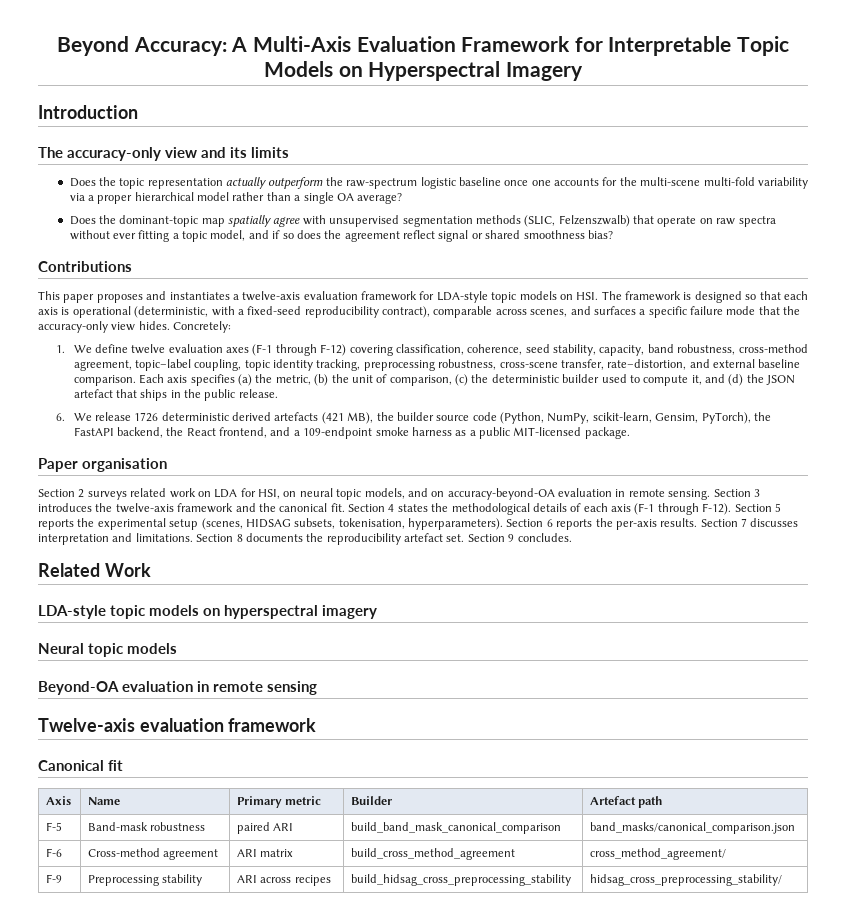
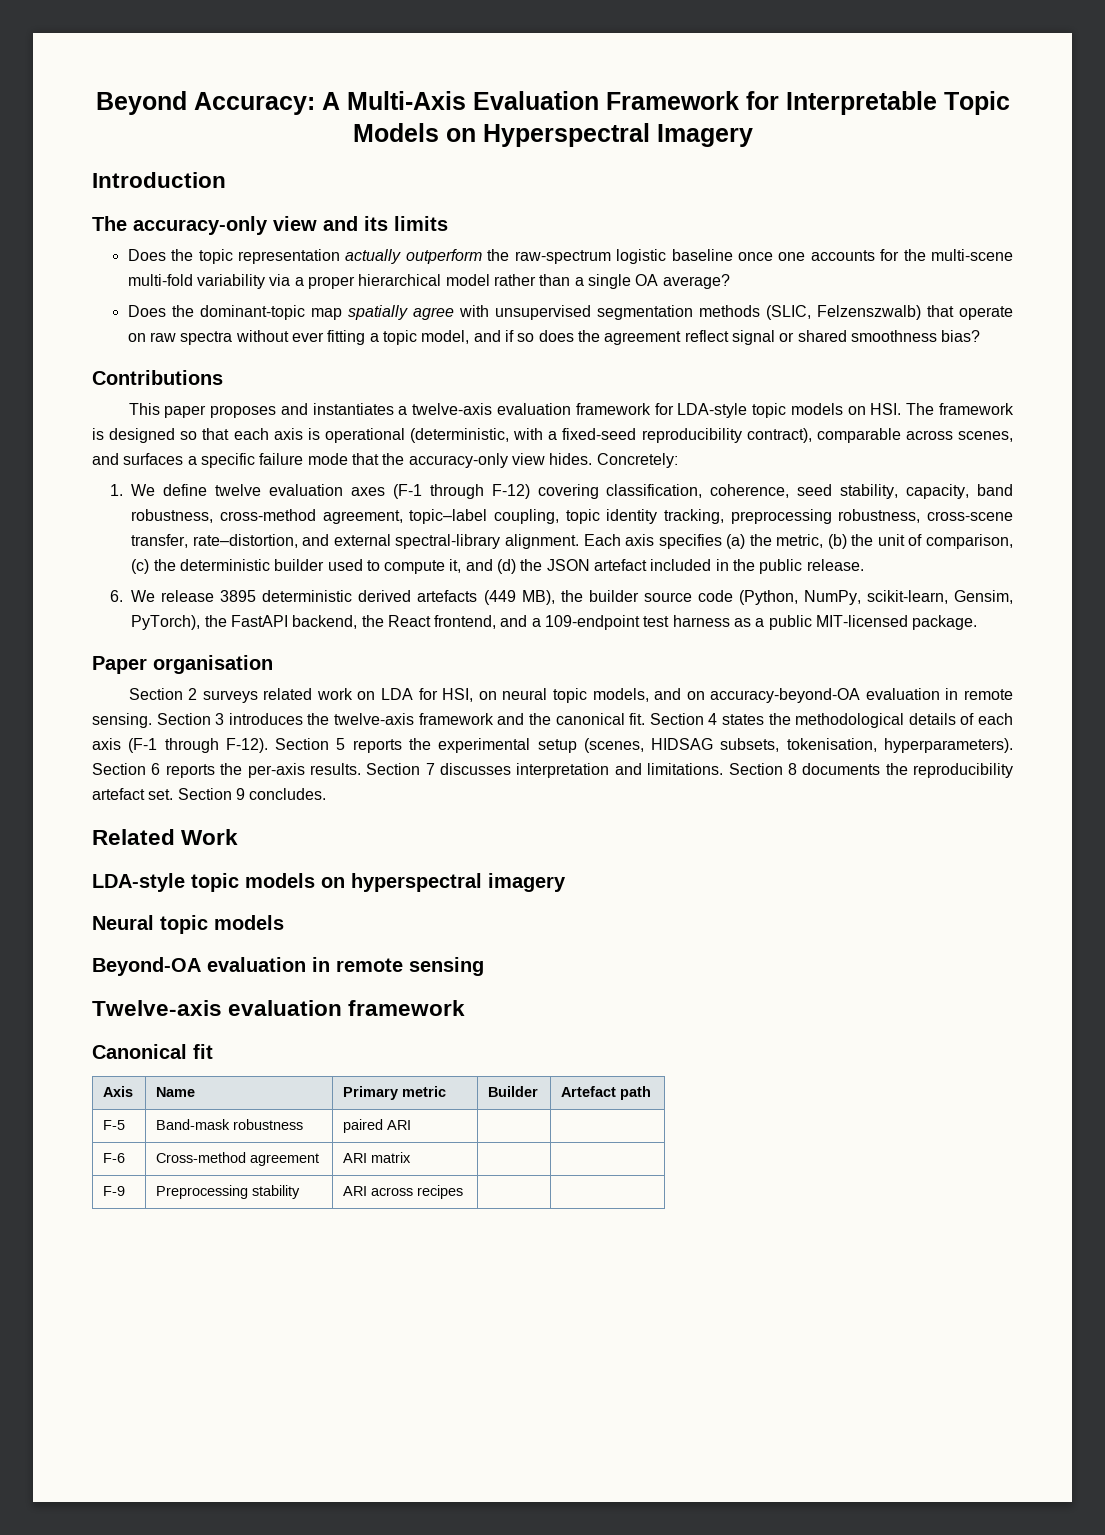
- 1. We define twelve evaluation axes (F-1 through F-12) covering classification, coherence, seed stability, capacity, band robustness, cross-method agreement, topic–label coupling, topic identity tracking, preprocessing robustness, cross-scene transfer, rate–distortion, and external baseline comparison.
+ 1. We define twelve evaluation axes (F-1 through F-12) covering classification, coherence, seed stability, capacity, band robustness, cross-method agreement, topic–label coupling, topic identity tracking, preprocessing robustness, cross-scene transfer, rate–distortion, and external spectral-library alignment.
- Each axis specifies (a) the metric, (b) the unit of comparison, (c) the deterministic builder used to compute it, and (d) the JSON artefact that ships in the public release.
+ Each axis specifies (a) the metric, (b) the unit of comparison, (c) the deterministic builder used to compute it, and (d) the JSON artefact included in the public release.
- 6. We release 1726 deterministic derived artefacts (421 MB), the builder source code (Python, NumPy, scikit-learn, Gensim, PyTorch), the FastAPI backend, the React frontend, and a 109-endpoint smoke harness as a public MIT-licensed package.
+ 6. We release 3895 deterministic derived artefacts (449 MB), the builder source code (Python, NumPy, scikit-learn, Gensim, PyTorch), the FastAPI backend, the React frontend, and a 109-endpoint test harness as a public MIT-licensed package.
- F-5 | Band-mask robustness | paired ARI | build_band_mask_canonical_comparison | band_masks/canonical_comparison.json
+ F-5 | Band-mask robustness | paired ARI | |
- F-6 | Cross-method agreement | ARI matrix | build_cross_method_agreement | cross_method_agreement/
+ F-6 | Cross-method agreement | ARI matrix | |
- F-9 | Preprocessing stability | ARI across recipes | build_hidsag_cross_preprocessing_stability | hidsag_cross_preprocessing_stability/
+ F-9 | Preprocessing stability | ARI across recipes | |

